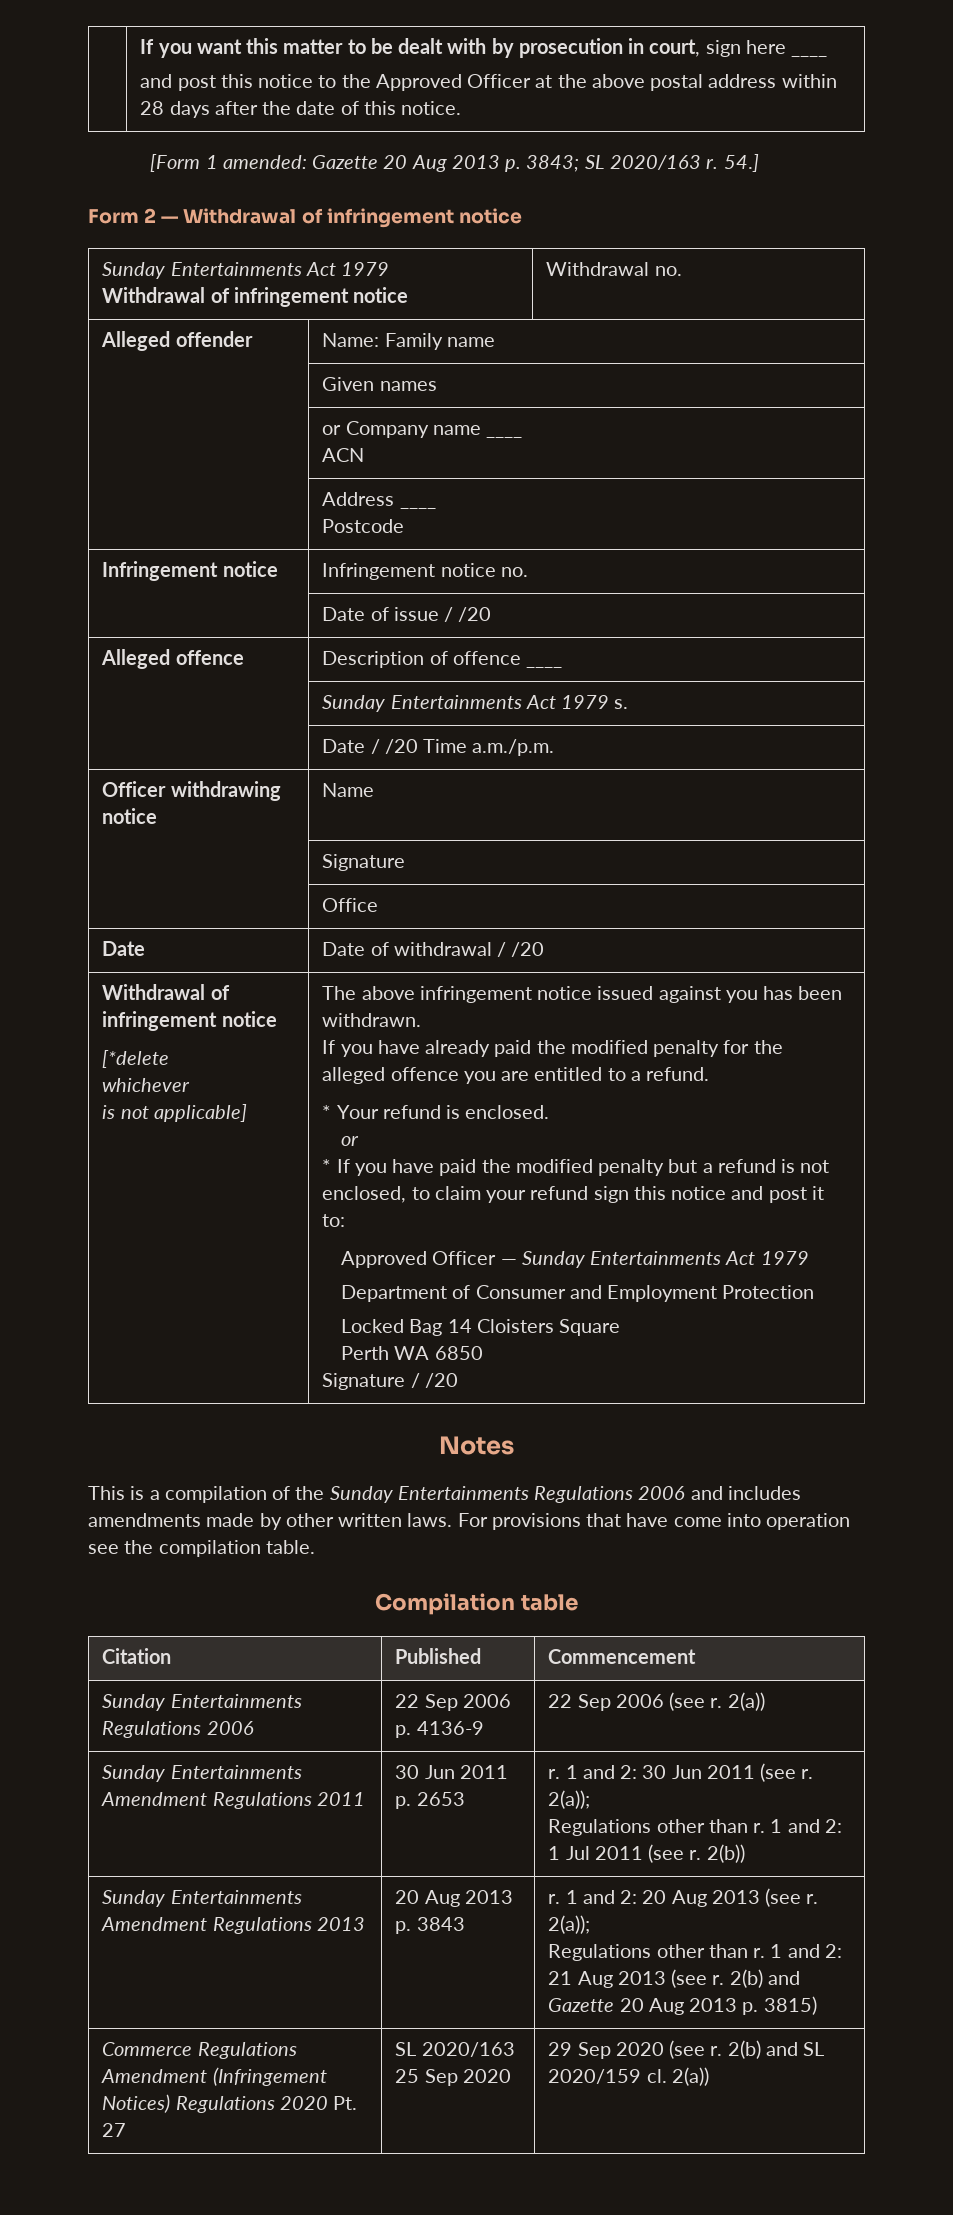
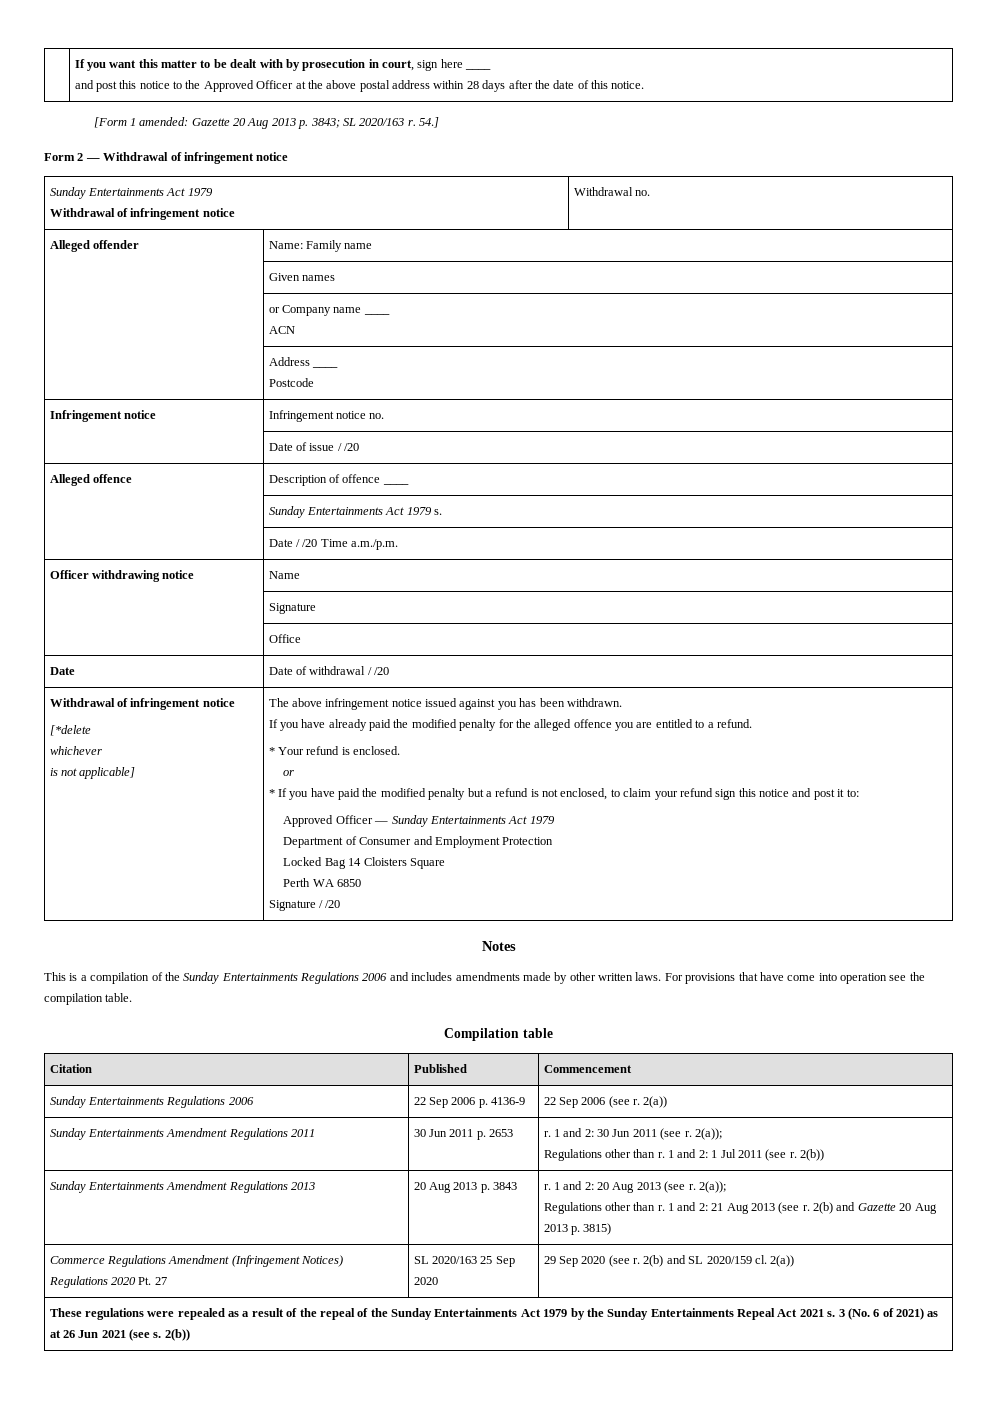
+ These regulations were repealed as a result of the repeal of the Sunday Entertainments Act 1979 by the Sunday Entertainments Repeal Act 2021 s. 3 (No. 6 of 2021) as at 26 Jun 2021 (see s. 2(b))

